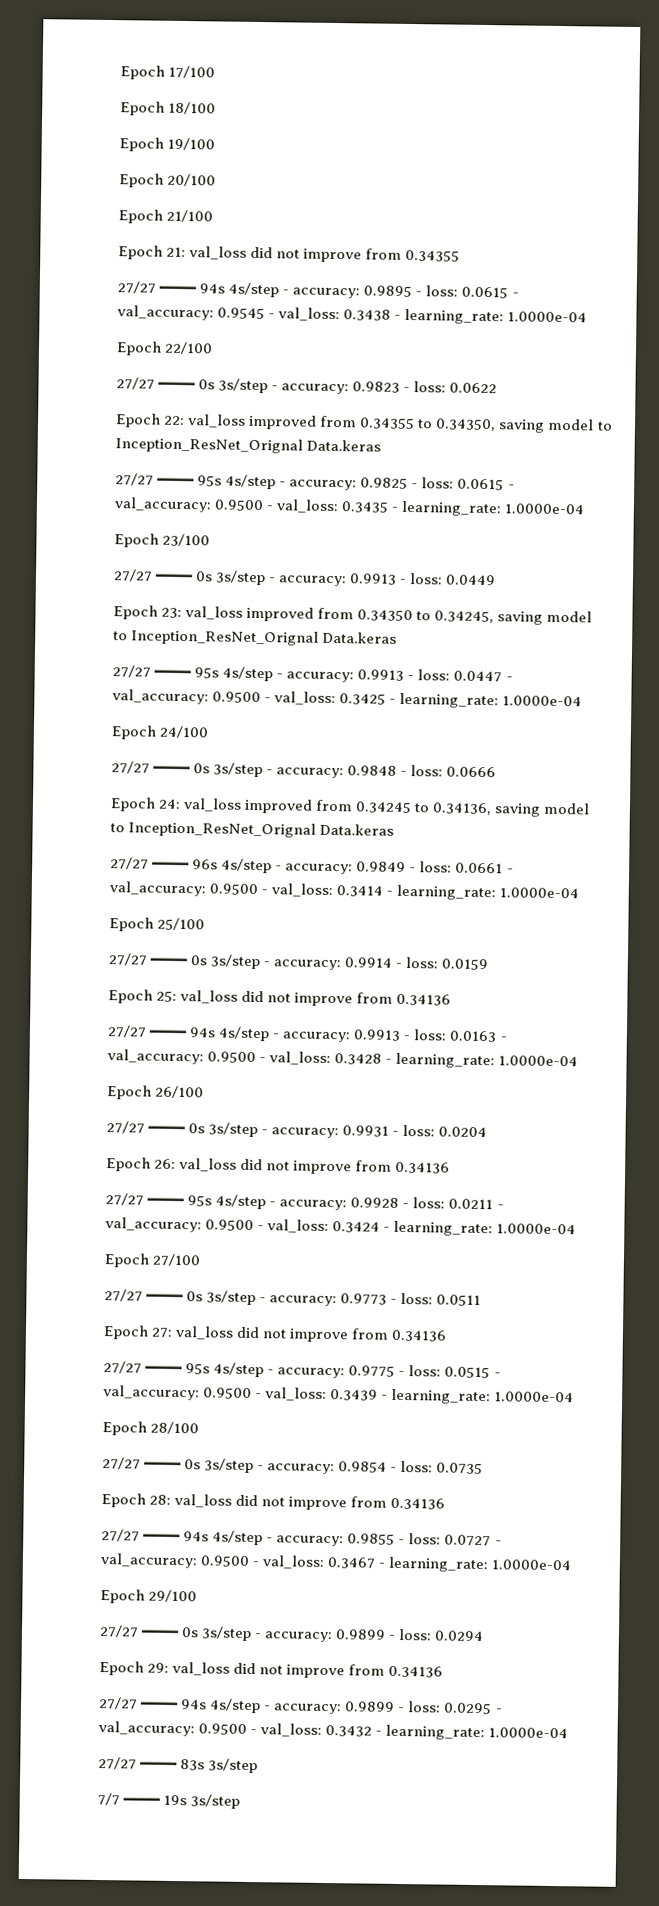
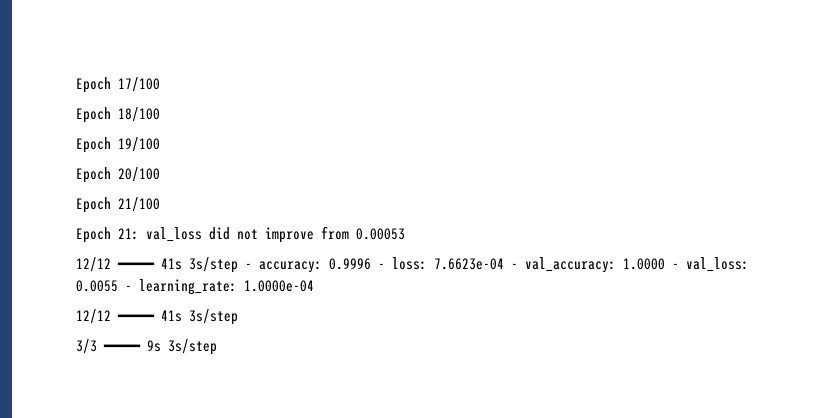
- Epoch 21: val_loss did not improve from 0.34355
- 27/27 ━━━━ 94s 4s/step - accuracy: 0.9895 - loss: 0.0615 - val_accuracy: 0.9545 - val_loss: 0.3438 - learning_rate: 1.0000e-04
- Epoch 22/100
- 27/27 ━━━━ 0s 3s/step - accuracy: 0.9823 - loss: 0.0622
- Epoch 22: val_loss improved from 0.34355 to 0.34350, saving model to Inception_ResNet_Orignal Data.keras
- 27/27 ━━━━ 95s 4s/step - accuracy: 0.9825 - loss: 0.0615 - val_accuracy: 0.9500 - val_loss: 0.3435 - learning_rate: 1.0000e-04
- Epoch 23/100
- 27/27 ━━━━ 0s 3s/step - accuracy: 0.9913 - loss: 0.0449
- Epoch 23: val_loss improved from 0.34350 to 0.34245, saving model to Inception_ResNet_Orignal Data.keras
- 27/27 ━━━━ 95s 4s/step - accuracy: 0.9913 - loss: 0.0447 - val_accuracy: 0.9500 - val_loss: 0.3425 - learning_rate: 1.0000e-04
- Epoch 24/100
- 27/27 ━━━━ 0s 3s/step - accuracy: 0.9848 - loss: 0.0666
- Epoch 24: val_loss improved from 0.34245 to 0.34136, saving model to Inception_ResNet_Orignal Data.keras
- 27/27 ━━━━ 96s 4s/step - accuracy: 0.9849 - loss: 0.0661 - val_accuracy: 0.9500 - val_loss: 0.3414 - learning_rate: 1.0000e-04
- Epoch 25/100
- 27/27 ━━━━ 0s 3s/step - accuracy: 0.9914 - loss: 0.0159
- Epoch 25: val_loss did not improve from 0.34136
- 27/27 ━━━━ 94s 4s/step - accuracy: 0.9913 - loss: 0.0163 - val_accuracy: 0.9500 - val_loss: 0.3428 - learning_rate: 1.0000e-04
- Epoch 26/100
- 27/27 ━━━━ 0s 3s/step - accuracy: 0.9931 - loss: 0.0204
- Epoch 26: val_loss did not improve from 0.34136
- 27/27 ━━━━ 95s 4s/step - accuracy: 0.9928 - loss: 0.0211 - val_accuracy: 0.9500 - val_loss: 0.3424 - learning_rate: 1.0000e-04
- Epoch 27/100
- 27/27 ━━━━ 0s 3s/step - accuracy: 0.9773 - loss: 0.0511
- Epoch 27: val_loss did not improve from 0.34136
- 27/27 ━━━━ 95s 4s/step - accuracy: 0.9775 - loss: 0.0515 - val_accuracy: 0.9500 - val_loss: 0.3439 - learning_rate: 1.0000e-04
- Epoch 28/100
- 27/27 ━━━━ 0s 3s/step - accuracy: 0.9854 - loss: 0.0735
- Epoch 28: val_loss did not improve from 0.34136
- 27/27 ━━━━ 94s 4s/step - accuracy: 0.9855 - loss: 0.0727 - val_accuracy: 0.9500 - val_loss: 0.3467 - learning_rate: 1.0000e-04
- Epoch 29/100
- 27/27 ━━━━ 0s 3s/step - accuracy: 0.9899 - loss: 0.0294
- Epoch 29: val_loss did not improve from 0.34136
- 27/27 ━━━━ 94s 4s/step - accuracy: 0.9899 - loss: 0.0295 - val_accuracy: 0.9500 - val_loss: 0.3432 - learning_rate: 1.0000e-04
- 27/27 ━━━━ 83s 3s/step
- 7/7 ━━━━ 19s 3s/step
+ Epoch 21: val_loss did not improve from 0.00053
+ 12/12 ━━━━ 41s 3s/step - accuracy: 0.9996 - loss: 7.6623e-04 - val_accuracy: 1.0000 - val_loss: 0.0055 - learning_rate: 1.0000e-04
+ 12/12 ━━━━ 41s 3s/step
+ 3/3 ━━━━ 9s 3s/step

